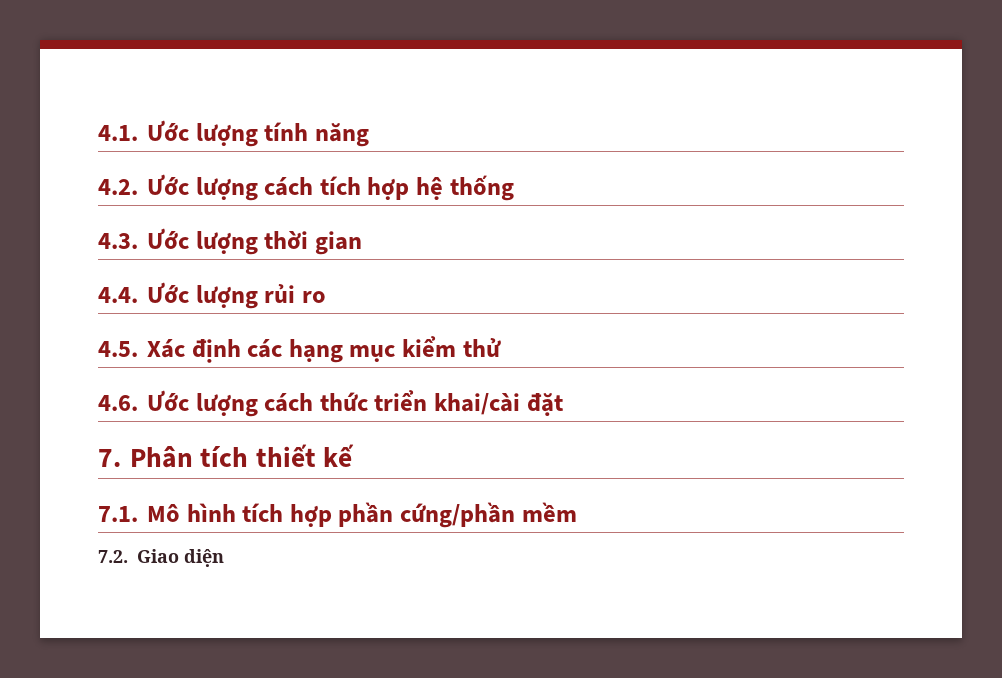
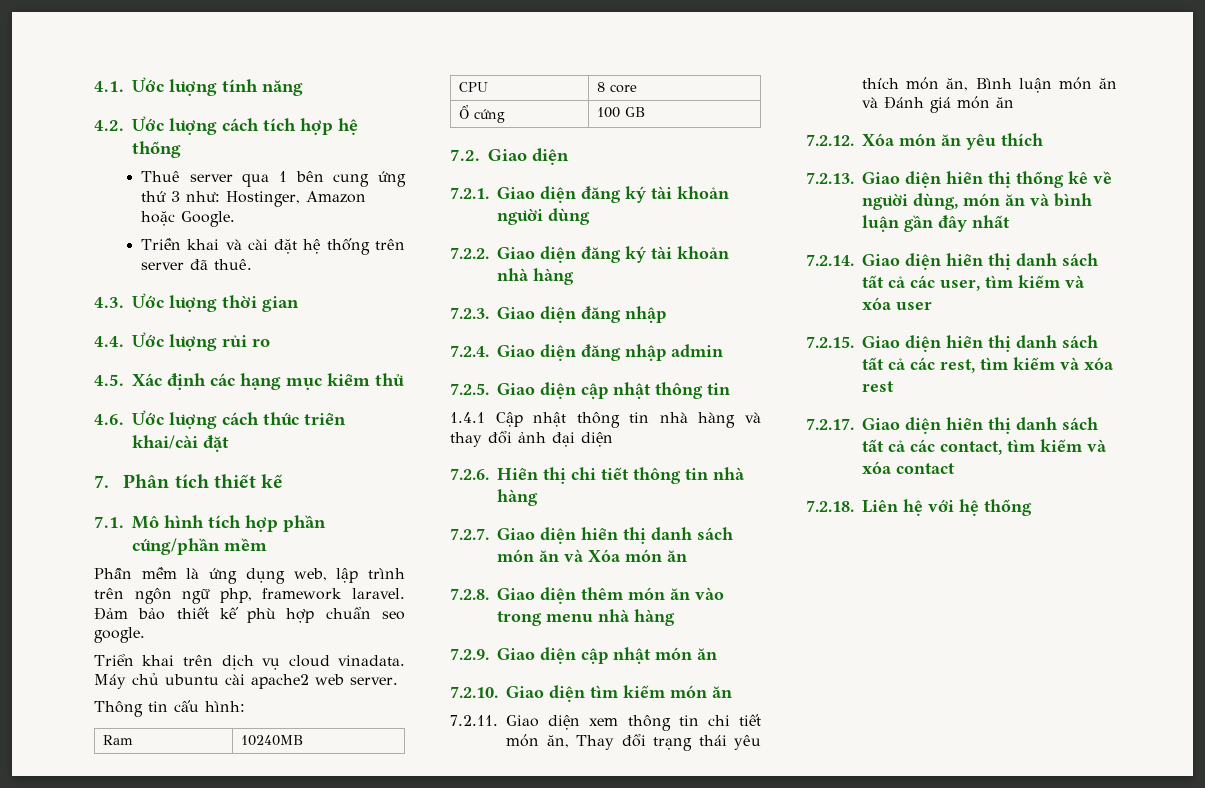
+ Thuê server qua 1 bên cung ứng thứ 3 như: Hostinger, Amazon hoặc Google.
+ Triền khai và cài đặt hệ thống trên server đã thuê.
+ Phần mềm là ứng dụng web, lập trình trên ngôn ngữ php, framework laravel. Đảm bảo thiết kế phù hợp chuẩn seo google.
+ Triển khai trên dịch vụ cloud vinadata. Máy chủ ubuntu cài apache2 web server.
+ Thông tin cấu hình:
+ Ram | 10240MB
+ CPU | 8 core
+ Ổ cứng | 100 GB
  7.2. Giao diện
+ 7.2.1. Giao diện đăng ký tài khoản người dùng
+ 7.2.2. Giao diện đăng ký tài khoản nhà hàng
+ 7.2.3. Giao diện đăng nhập
+ 7.2.4. Giao diện đăng nhập admin
+ 7.2.5. Giao diện cập nhật thông tin
+ 1.4.1 Cập nhật thông tin nhà hàng và thay đổi ảnh đại diện
+ 7.2.6. Hiển thị chi tiết thông tin nhà hàng
+ 7.2.7. Giao diện hiển thị danh sách món ăn và Xóa món ăn
+ 7.2.8. Giao diện thêm món ăn vào trong menu nhà hàng
+ 7.2.9. Giao diện cập nhật món ăn
+ 7.2.10. Giao diện tìm kiếm món ăn
+ 7.2.11. Giao diện xem thông tin chi tiết món ăn, Thay đổi trạng thái yêu thích món ăn, Bình luận món ăn và Đánh giá món ăn
+ 7.2.12. Xóa món ăn yêu thích
+ 7.2.13. Giao diện hiển thị thống kê về người dùng, món ăn và bình luận gần đây nhất
+ 7.2.14. Giao diện hiển thị danh sách tất cả các user, tìm kiếm và xóa user
+ 7.2.15. Giao diện hiển thị danh sách tất cả các rest, tìm kiếm và xóa rest
+ 7.2.17. Giao diện hiển thị danh sách tất cả các contact, tìm kiếm và xóa contact
+ 7.2.18. Liên hệ với hệ thống

